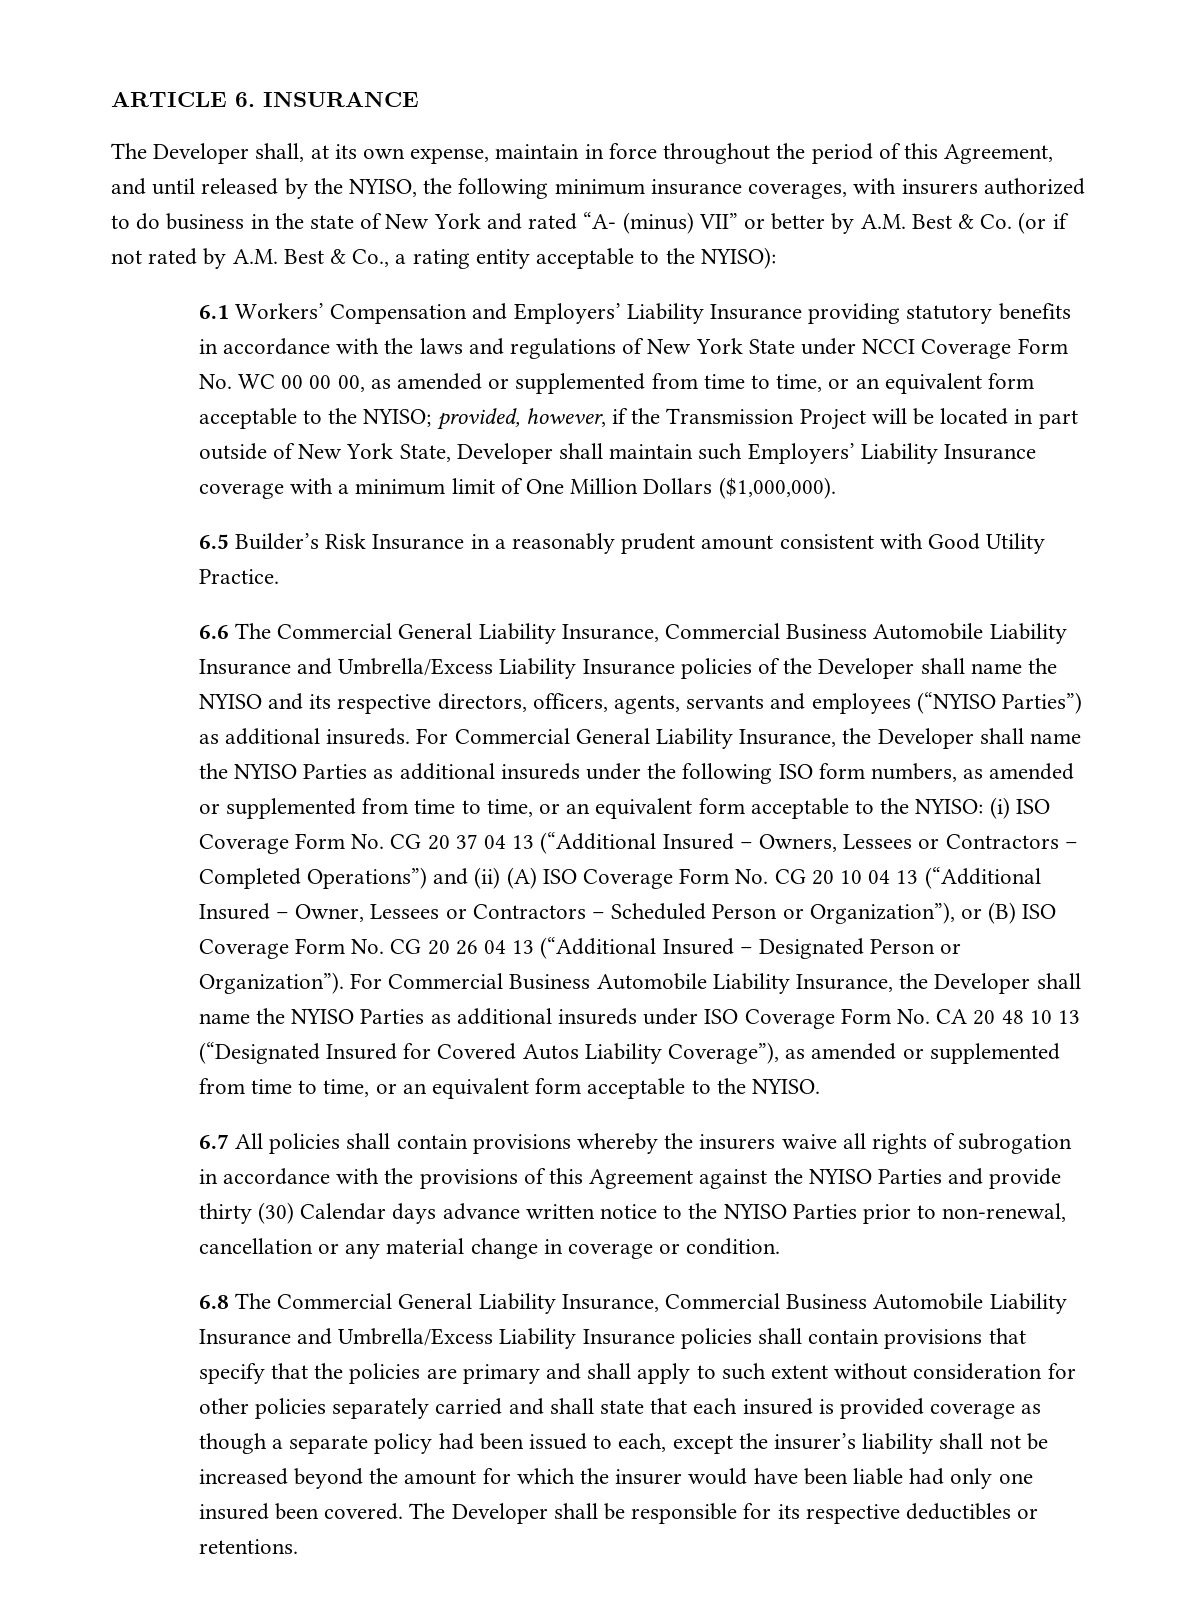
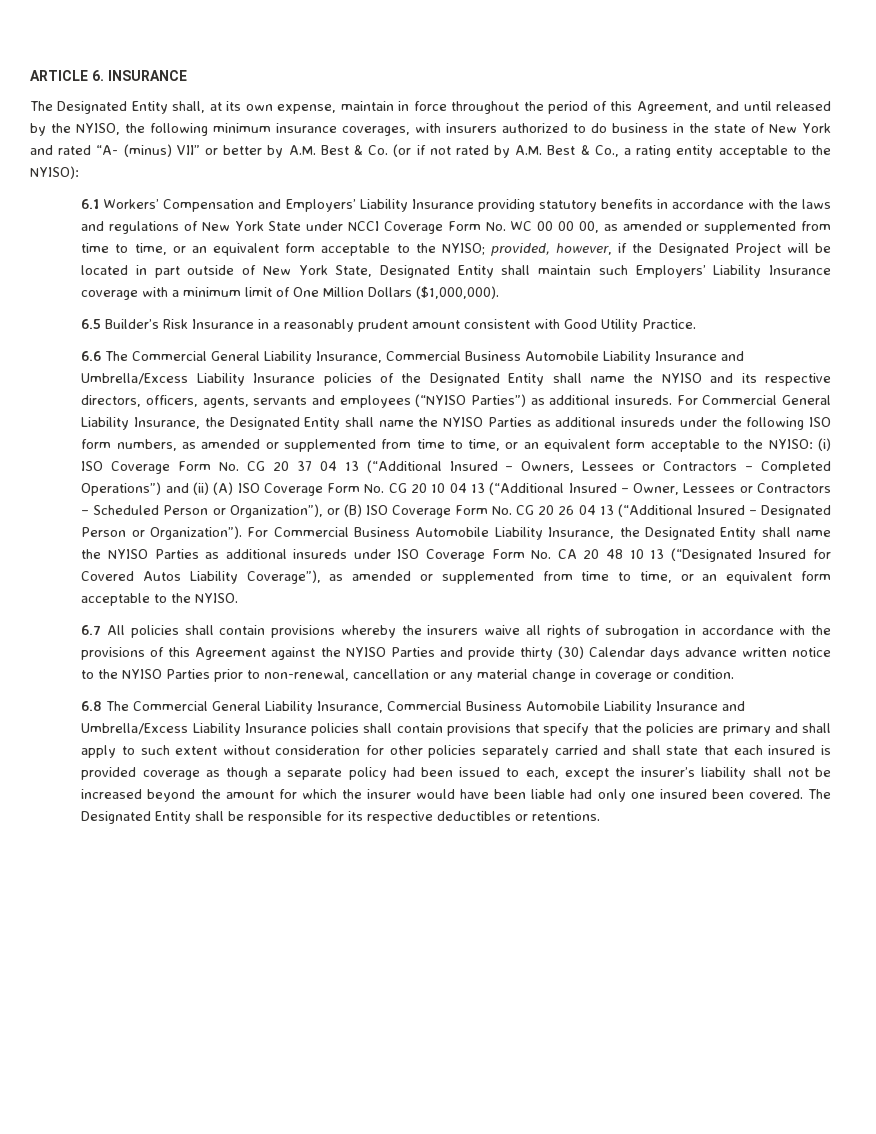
- The Developer shall, at its own expense, maintain in force throughout the period of this Agreement, and until released by the NYISO, the following minimum insurance coverages, with insurers authorized to do business in the state of New York and rated “A- (minus) VII” or better by A.M. Best & Co. (or if not rated by A.M. Best & Co., a rating entity acceptable to the NYISO):
+ The Designated Entity shall, at its own expense, maintain in force throughout the period of this Agreement, and until released by the NYISO, the following minimum insurance coverages, with insurers authorized to do business in the state of New York and rated “A- (minus) VII” or better by A.M. Best & Co. (or if not rated by A.M. Best & Co., a rating entity acceptable to the NYISO):
- provided, however, if the Transmission Project will be located in part outside of New York State, Developer shall maintain such Employers’ Liability Insurance coverage with a minimum limit of One Million Dollars ($1,000,000).
+ provided, however, if the Designated Project will be located in part outside of New York State, Designated Entity shall maintain such Employers’ Liability Insurance coverage with a minimum limit of One Million Dollars ($1,000,000).
- 6.6 The Commercial General Liability Insurance, Commercial Business Automobile Liability Insurance and Umbrella/Excess Liability Insurance policies of the Developer shall name the NYISO and its respective directors, officers, agents, servants and employees (“NYISO Parties”) as additional insureds.
+ 6.6 The Commercial General Liability Insurance, Commercial Business Automobile Liability Insurance and Umbrella/Excess Liability Insurance policies of the Designated Entity shall name the NYISO and its respective directors, officers, agents, servants and employees (“NYISO Parties”) as additional insureds.
- For Commercial General Liability Insurance, the Developer shall name the NYISO Parties as additional insureds under the following ISO form numbers, as amended or supplemented from time to time, or an equivalent form acceptable to the NYISO:
+ For Commercial General Liability Insurance, the Designated Entity shall name the NYISO Parties as additional insureds under the following ISO form numbers, as amended or supplemented from time to time, or an equivalent form acceptable to the NYISO:
- For Commercial Business Automobile Liability Insurance, the Developer shall name the NYISO Parties as additional insureds under ISO Coverage Form No. CA 20 48 10 13 (“Designated Insured for Covered Autos Liability Coverage”), as amended or supplemented from time to time, or an equivalent form acceptable to the NYISO.
+ For Commercial Business Automobile Liability Insurance, the Designated Entity shall name the NYISO Parties as additional insureds under ISO Coverage Form No. CA 20 48 10 13 (“Designated Insured for Covered Autos Liability Coverage”), as amended or supplemented from time to time, or an equivalent form acceptable to the NYISO.
- The Developer shall be responsible for its respective deductibles or retentions.
+ The Designated Entity shall be responsible for its respective deductibles or retentions.

